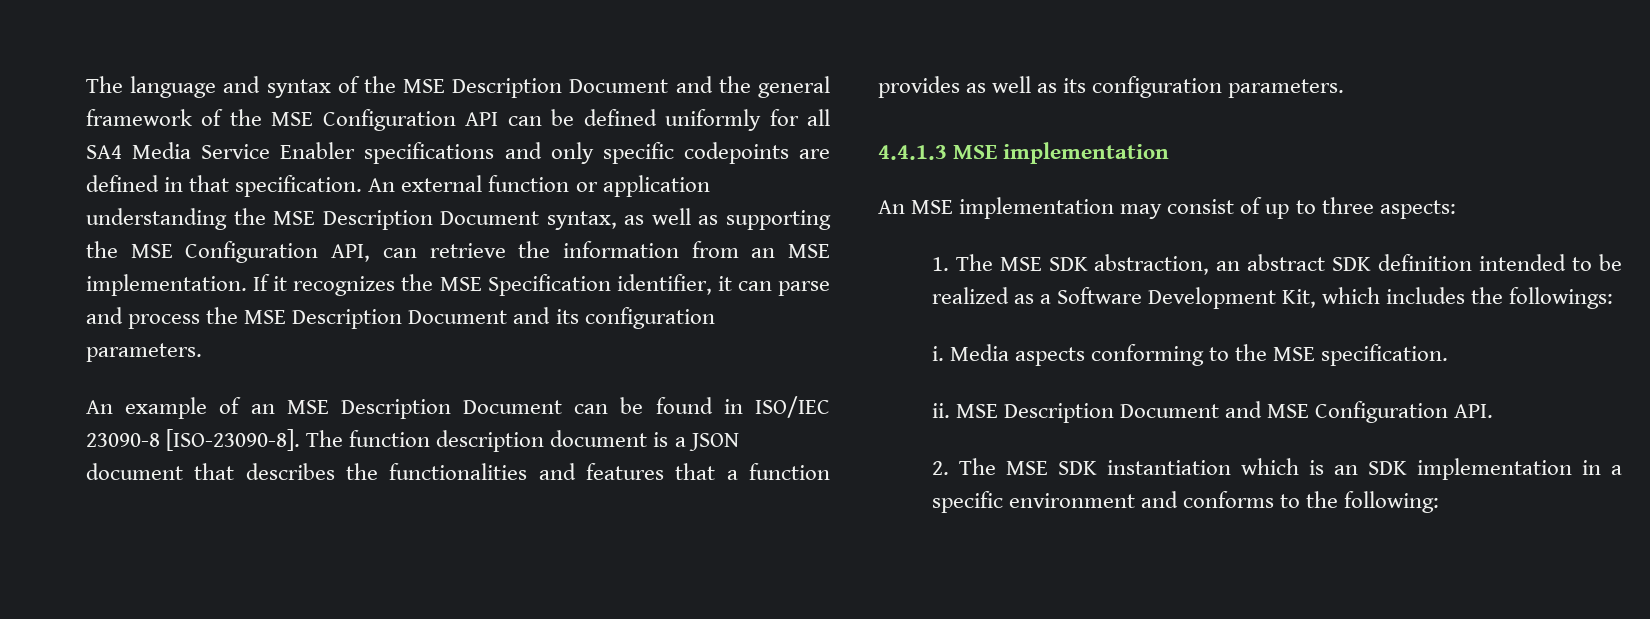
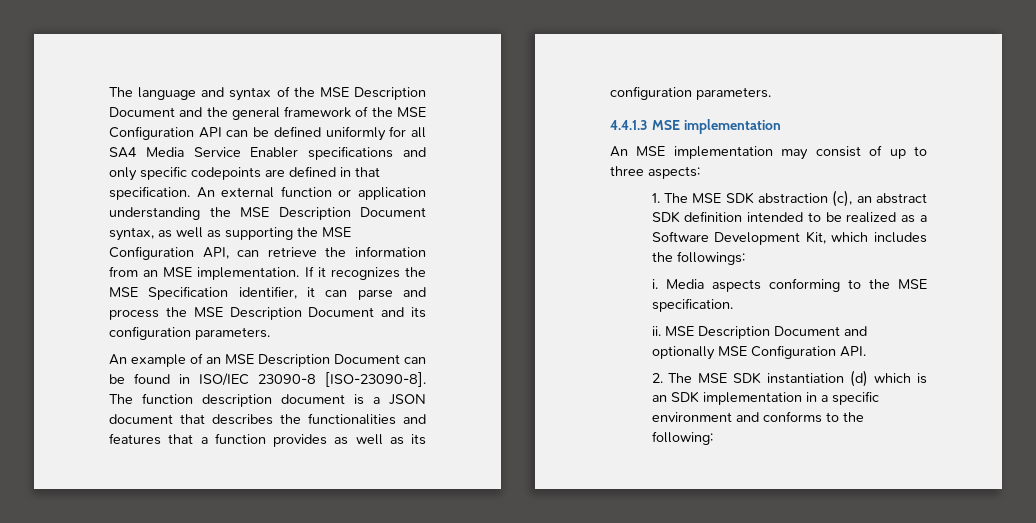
- 1. The MSE SDK abstraction, an abstract SDK definition intended to be realized as a Software Development Kit, which includes the followings:
+ 1. The MSE SDK abstraction (c), an abstract SDK definition intended to be realized as a Software Development Kit, which includes the followings:
- MSE Description Document and MSE Configuration API.
+ MSE Description Document and optionally MSE Configuration API.
- 2. The MSE SDK instantiation which is an SDK implementation in a specific environment and conforms to the following:
+ 2. The MSE SDK instantiation (d) which is an SDK implementation in a specific environment and conforms to the following:

